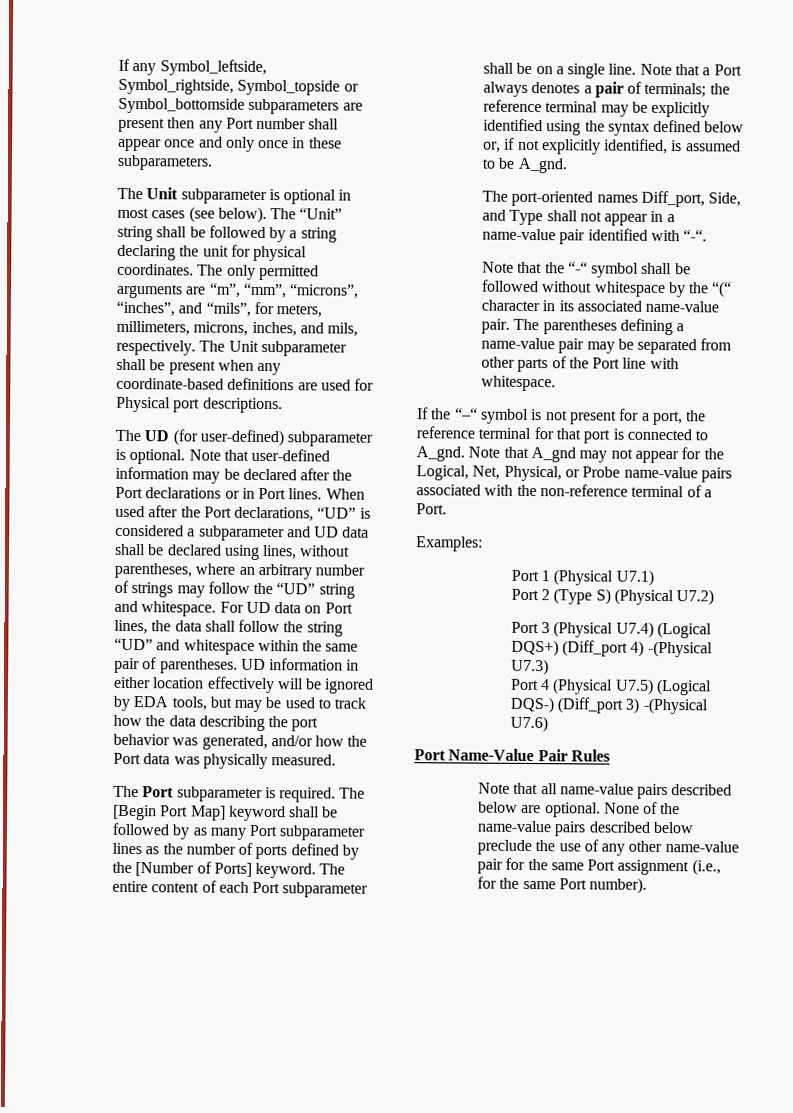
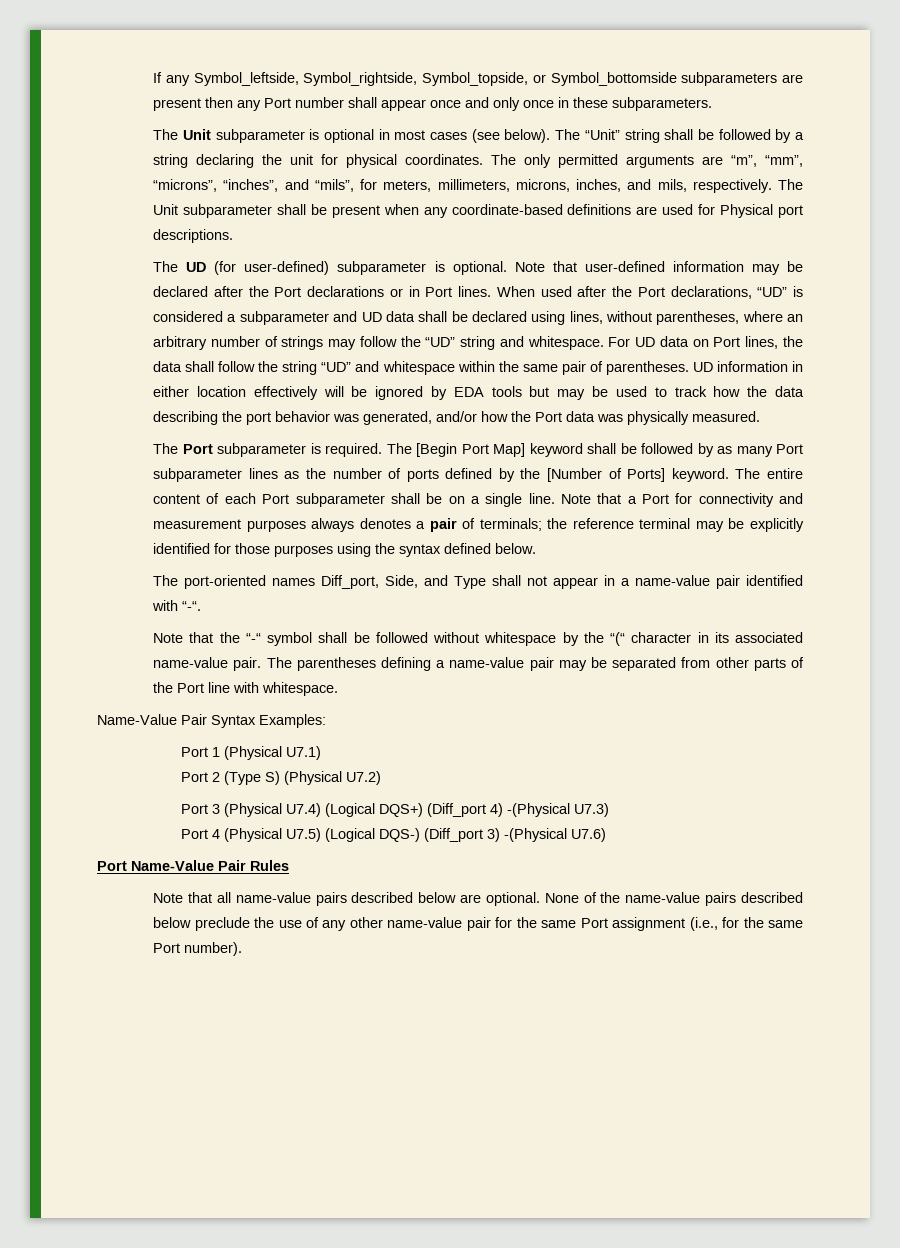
- If any Symbol_leftside, Symbol_rightside, Symbol_topside or Symbol_bottomside subparameters are present then any Port number shall appear once and only once in these subparameters.
+ If any Symbol_leftside, Symbol_rightside, Symbol_topside, or Symbol_bottomside subparameters are present then any Port number shall appear once and only once in these subparameters.
- UD information in either location effectively will be ignored by EDA tools, but may be used to track how the data describing the port behavior was generated, and/or how the Port data was physically measured.
+ UD information in either location effectively will be ignored by EDA tools but may be used to track how the data describing the port behavior was generated, and/or how the Port data was physically measured.
- Note that a Port always denotes a pair of terminals; the reference terminal may be explicitly identified using the syntax defined below or, if not explicitly identified, is assumed to be A_gnd.
+ Note that a Port for connectivity and measurement purposes always denotes a pair of terminals; the reference terminal may be explicitly identified for those purposes using the syntax defined below.
- If the “–“ symbol is not present for a port, the reference terminal for that port is connected to A_gnd. Note that A_gnd may not appear for the Logical, Net, Physical, or Probe name-value pairs associated with the non-reference terminal of a Port.
- Examples:
+ Name-Value Pair Syntax Examples:

